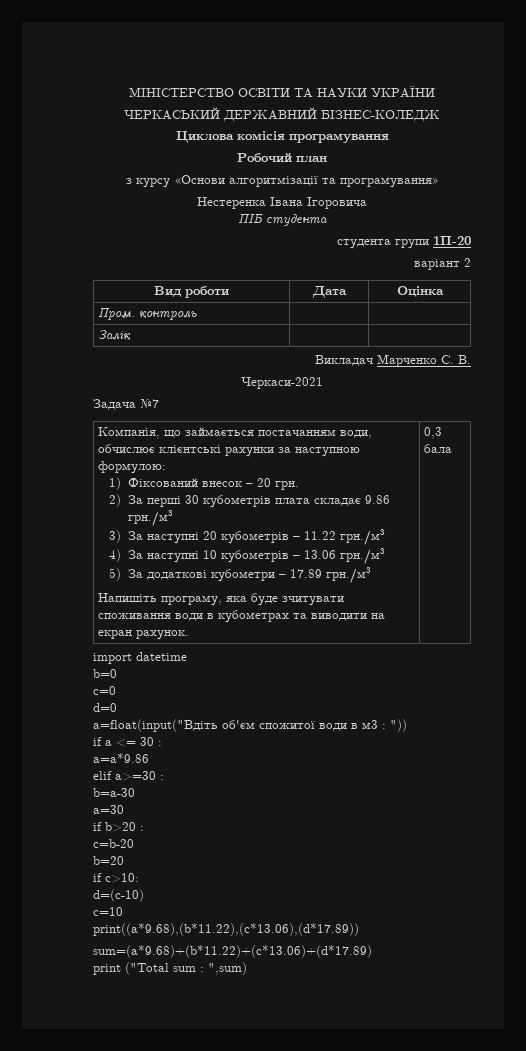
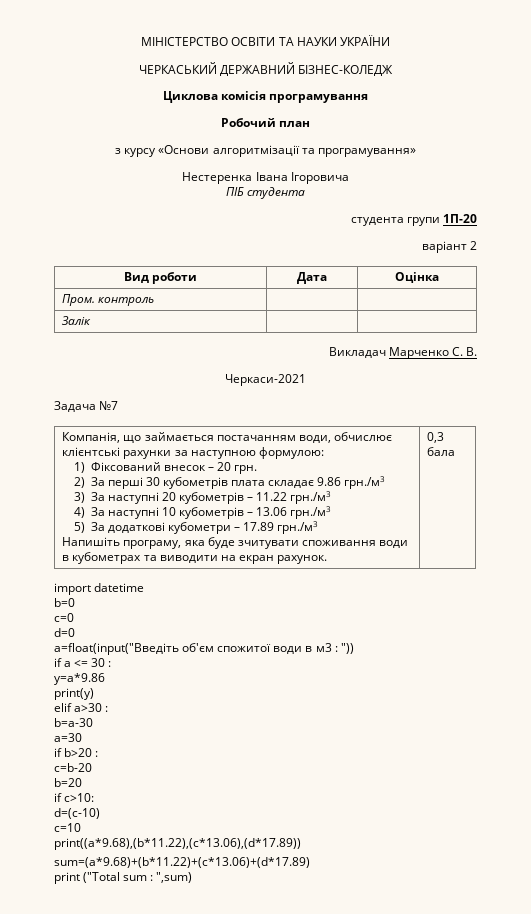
- a=float(input("Вдіть об'єм спожитої води в м3 : "))
+ a=float(input("Введіть об'єм спожитої води в м3 : "))
- a=a*9.86
+ y=a*9.86
+ print(y)
- elif a>=30 :
+ elif a>30 :

